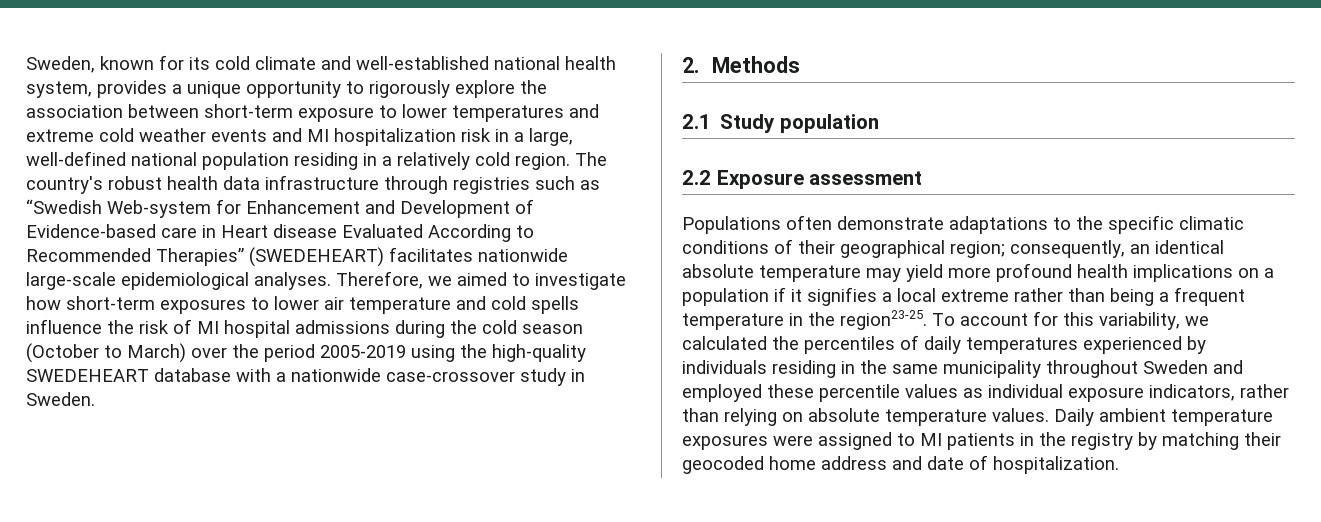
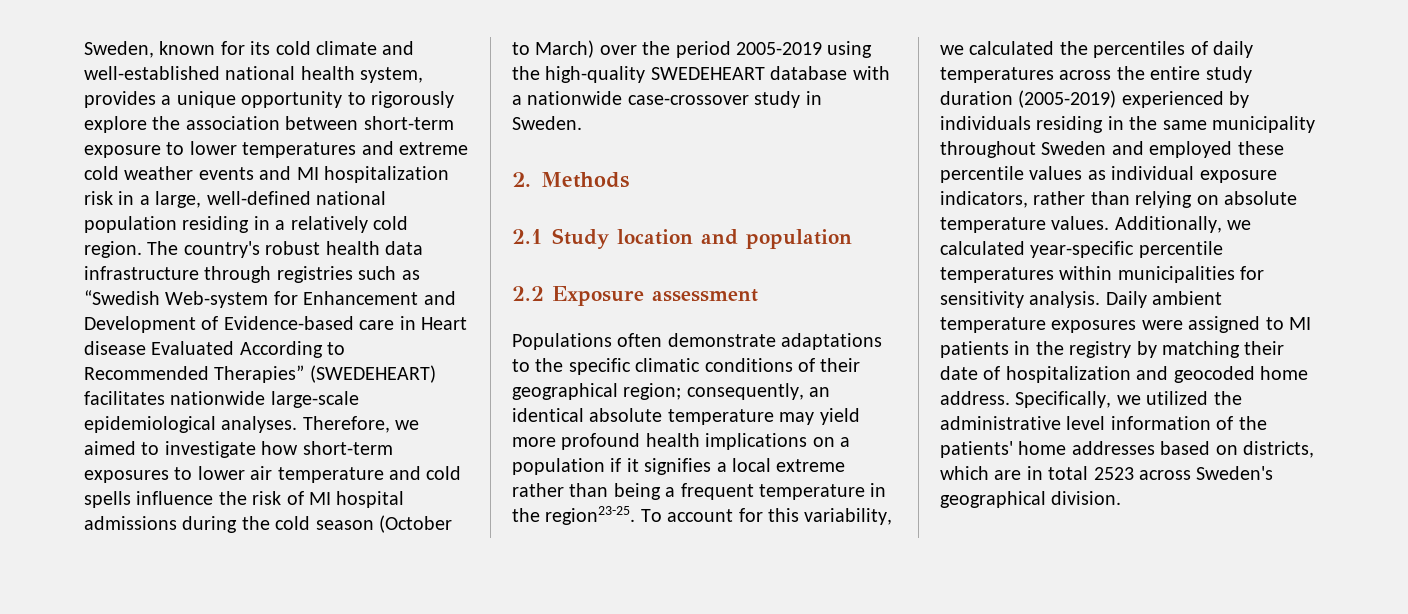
- 2.1 Study population
+ 2.1 Study location and population
- To account for this variability, we calculated the percentiles of daily temperatures experienced by individuals residing in the same municipality throughout Sweden and employed these percentile values as individual exposure indicators, rather than relying on absolute temperature values.
+ To account for this variability, we calculated the percentiles of daily temperatures across the entire study duration (2005-2019) experienced by individuals residing in the same municipality throughout Sweden and employed these percentile values as individual exposure indicators, rather than relying on absolute temperature values.
+ Additionally, we calculated year-specific percentile temperatures within municipalities for sensitivity analysis.
- Daily ambient temperature exposures were assigned to MI patients in the registry by matching their geocoded home address and date of hospitalization.
+ Daily ambient temperature exposures were assigned to MI patients in the registry by matching their date of hospitalization and geocoded home address. Specifically, we utilized the administrative level information of the patients' home addresses based on districts, which are in total 2523 across Sweden's geographical division.

